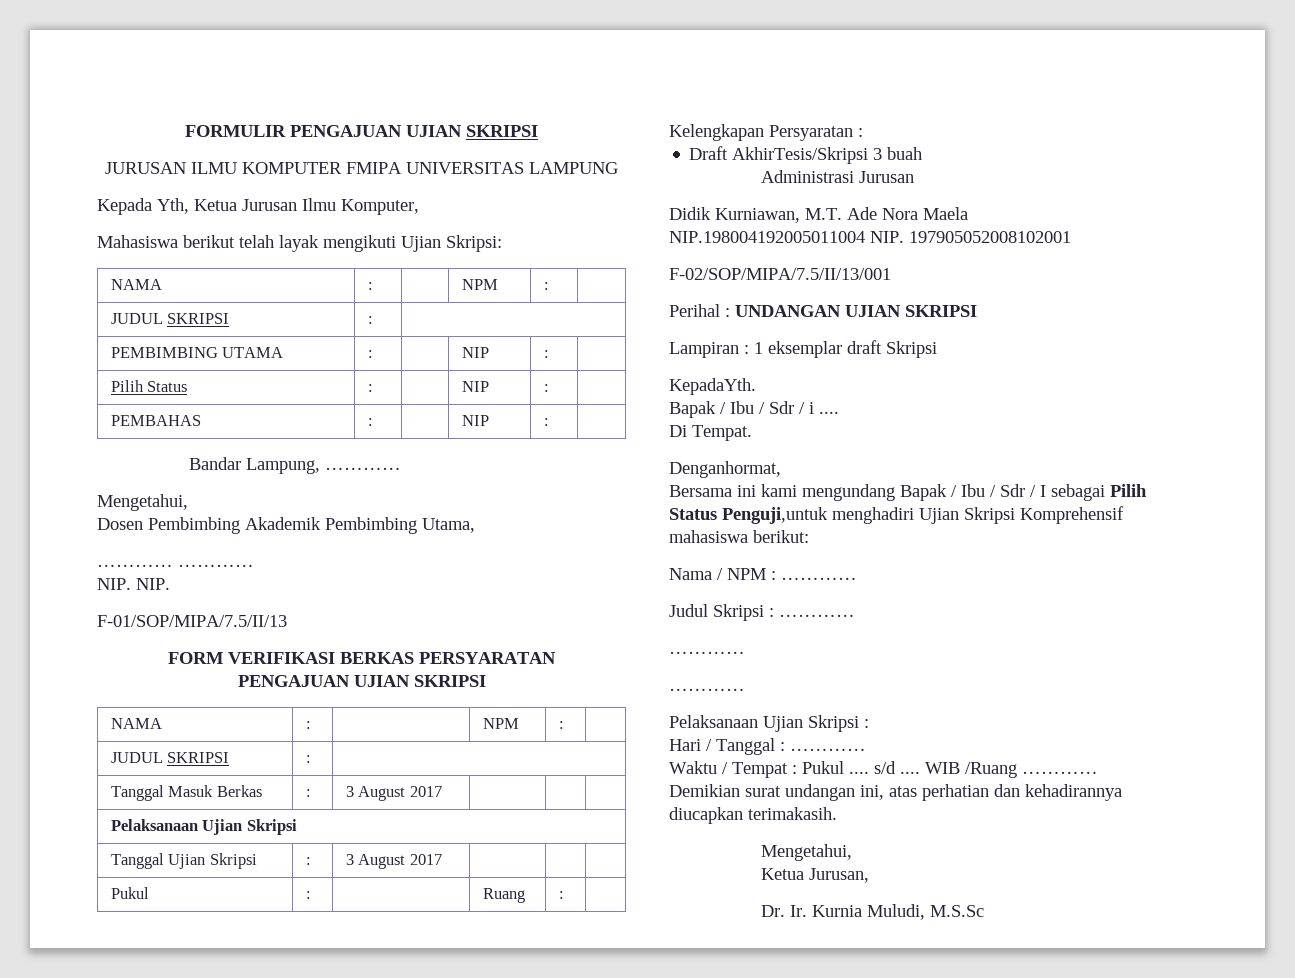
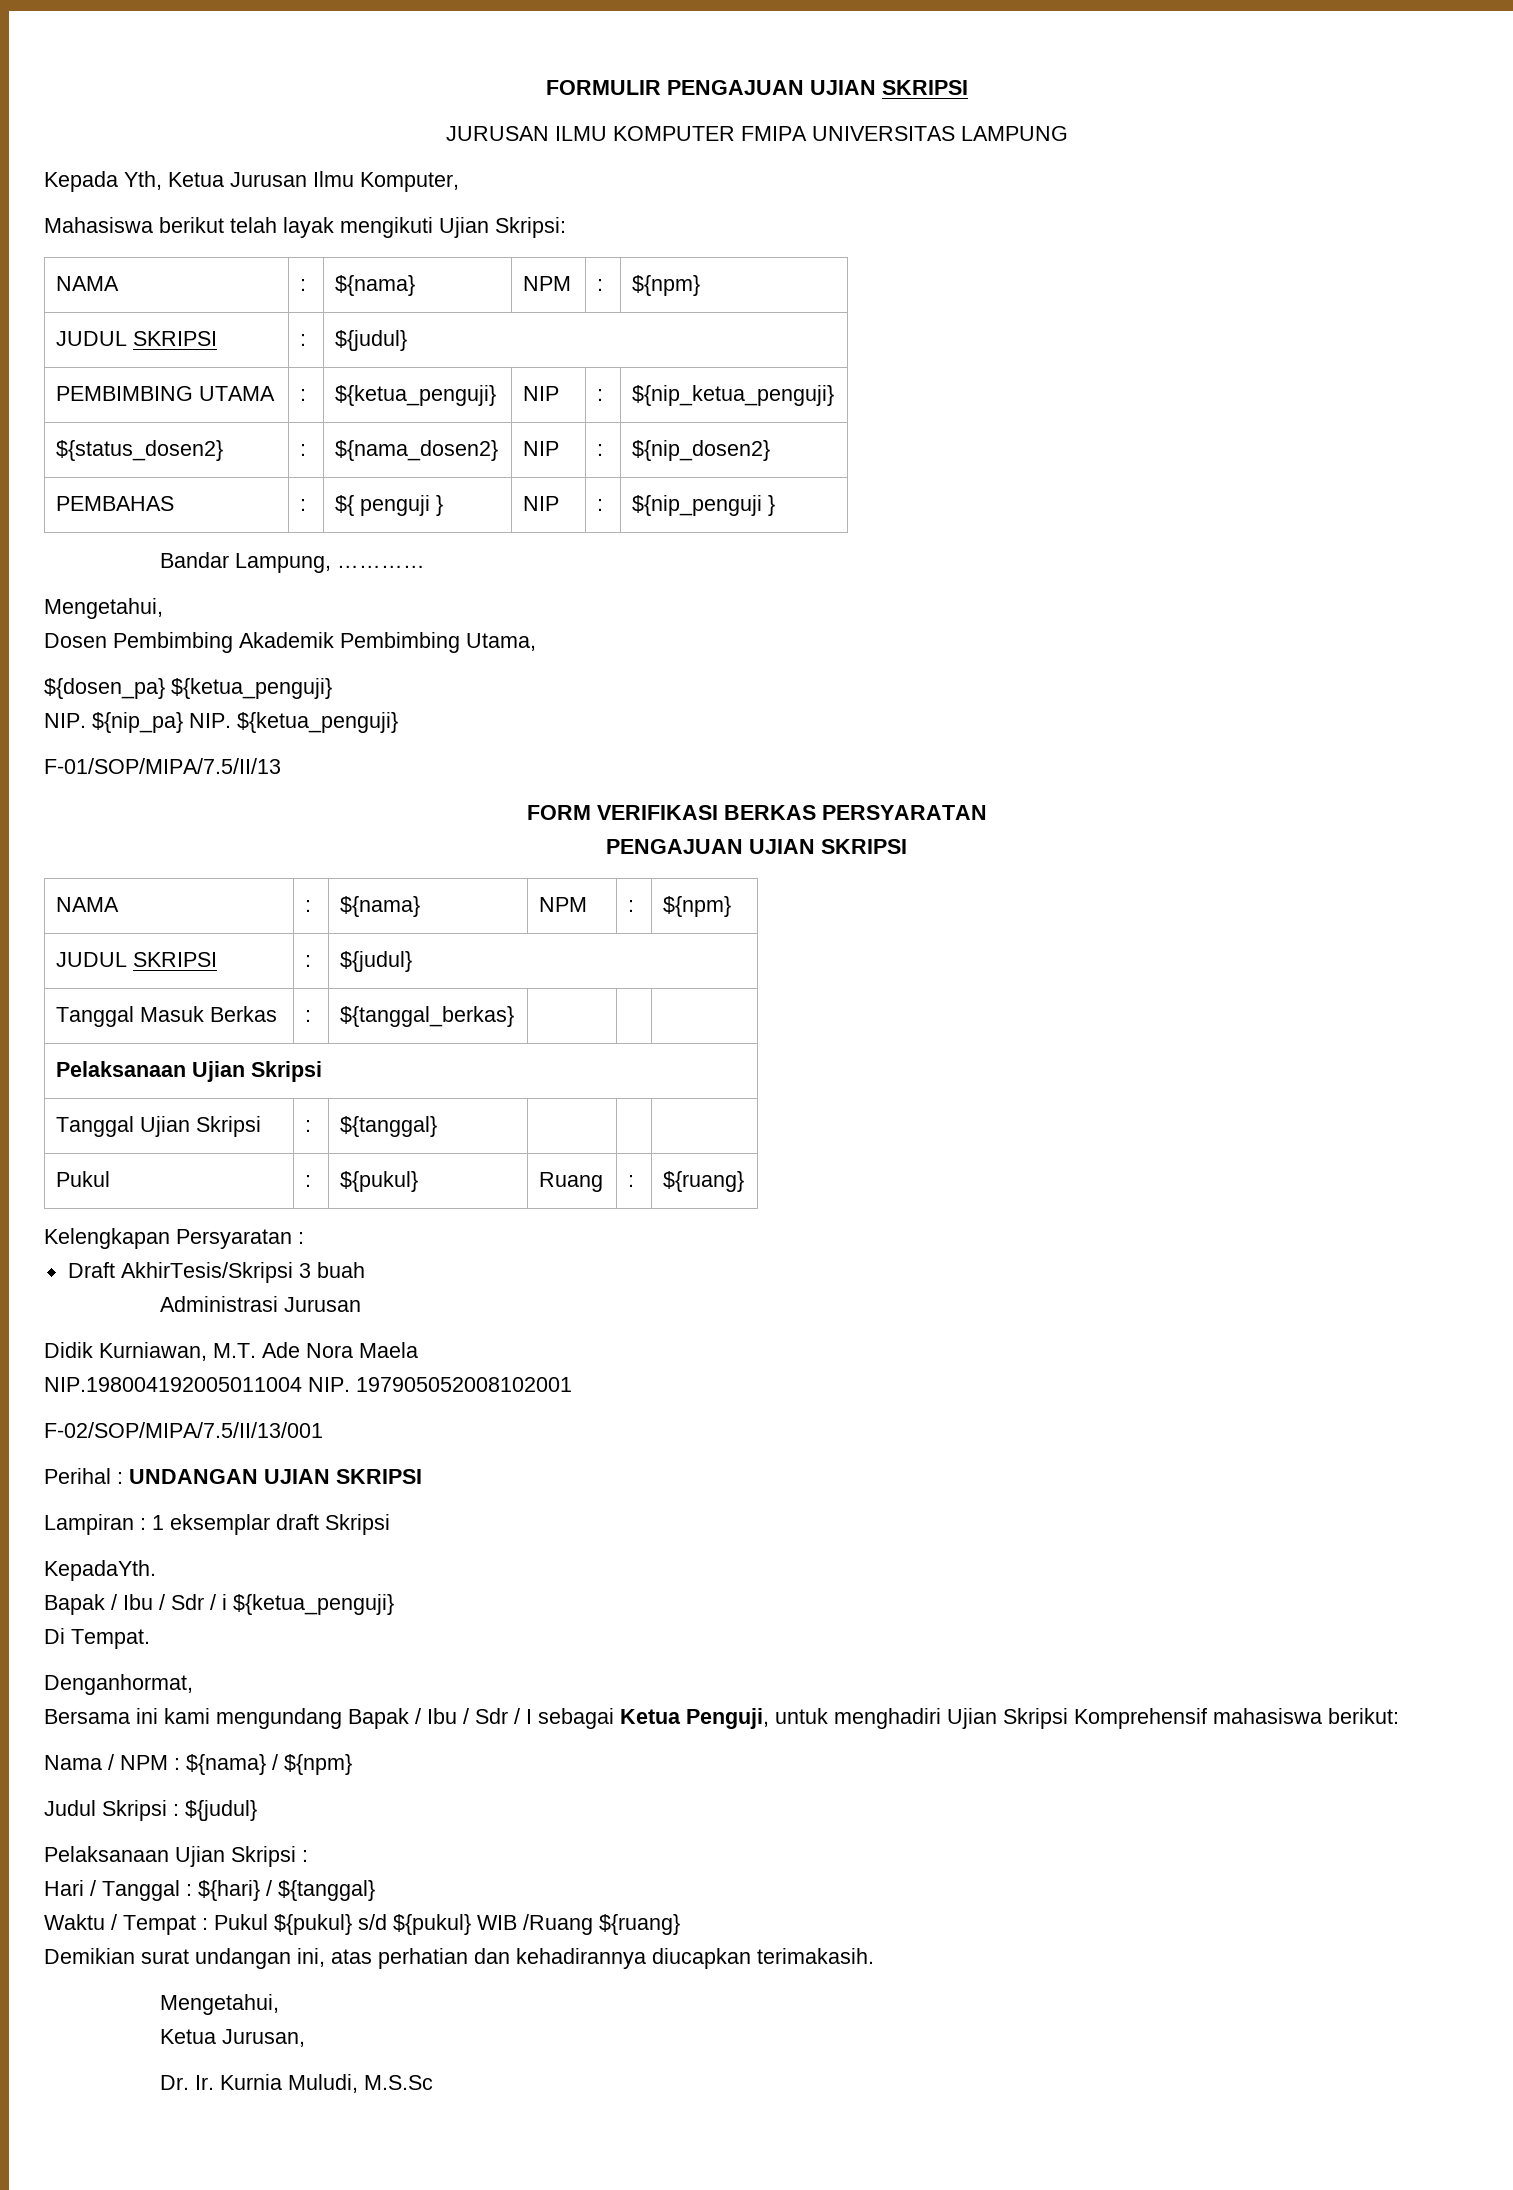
  Mahasiswa berikut telah layak mengikuti Ujian Skripsi:
- NAMA | : | | NPM | : |
- JUDUL SKRIPSI | : |
+ NAMA | : | ${nama} | NPM | : | ${npm}
+ JUDUL SKRIPSI | : | ${judul}
- PEMBIMBING UTAMA | : | | NIP | : |
- Pilih Status | : | | NIP | : |
+ PEMBIMBING UTAMA | : | ${ketua_penguji} | NIP | : | ${nip_ketua_penguji}
+ ${status_dosen2} | : | ${nama_dosen2} | NIP | : | ${nip_dosen2}
- PEMBAHAS | : | | NIP | : |
+ PEMBAHAS | : | ${ penguji } | NIP | : | ${nip_penguji }
- ………… …………
- NIP. NIP.
+ ${dosen_pa} ${ketua_penguji}
+ NIP. ${nip_pa} NIP. ${ketua_penguji}
  FORM VERIFIKASI BERKAS PERSYARATAN
  PENGAJUAN UJIAN SKRIPSI
- NAMA | : | | NPM | : |
- JUDUL SKRIPSI | : |
+ NAMA | : | ${nama} | NPM | : | ${npm}
+ JUDUL SKRIPSI | : | ${judul}
- Tanggal Masuk Berkas | : | 3 August 2017 | | |
+ Tanggal Masuk Berkas | : | ${tanggal_berkas} | | |
- Tanggal Ujian Skripsi | : | 3 August 2017 | | |
+ Tanggal Ujian Skripsi | : | ${tanggal} | | |
- Pukul | : | | Ruang | : |
+ Pukul | : | ${pukul} | Ruang | : | ${ruang}
- Bapak / Ibu / Sdr / i ....
+ Bapak / Ibu / Sdr / i ${ketua_penguji}
- Bersama ini kami mengundang Bapak / Ibu / Sdr / I sebagai Pilih Status Penguji,untuk menghadiri Ujian Skripsi Komprehensif mahasiswa berikut:
+ Bersama ini kami mengundang Bapak / Ibu / Sdr / I sebagai Ketua Penguji, untuk menghadiri Ujian Skripsi Komprehensif mahasiswa berikut:
- Nama / NPM : …………
+ Nama / NPM : ${nama} / ${npm}
- Judul Skripsi : …………
- …………
- …………
+ Judul Skripsi : ${judul}
- Hari / Tanggal : …………
+ Hari / Tanggal : ${hari} / ${tanggal}
- Waktu / Tempat : Pukul .... s/d .... WIB /Ruang …………
+ Waktu / Tempat : Pukul ${pukul} s/d ${pukul} WIB /Ruang ${ruang}

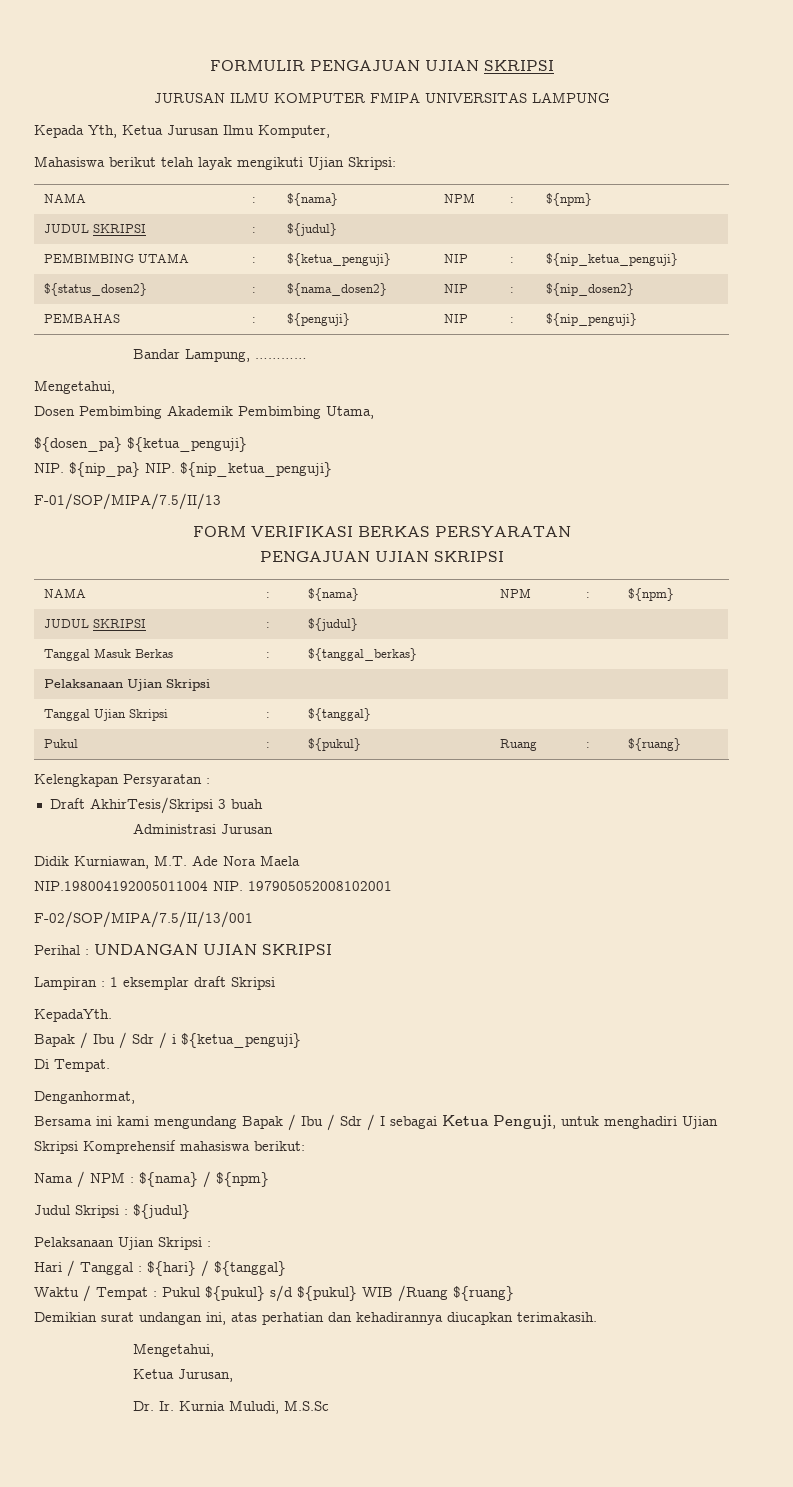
- PEMBAHAS | : | ${ penguji } | NIP | : | ${nip_penguji }
+ PEMBAHAS | : | ${penguji} | NIP | : | ${nip_penguji}
- NIP. ${nip_pa} NIP. ${ketua_penguji}
+ NIP. ${nip_pa} NIP. ${nip_ketua_penguji}

